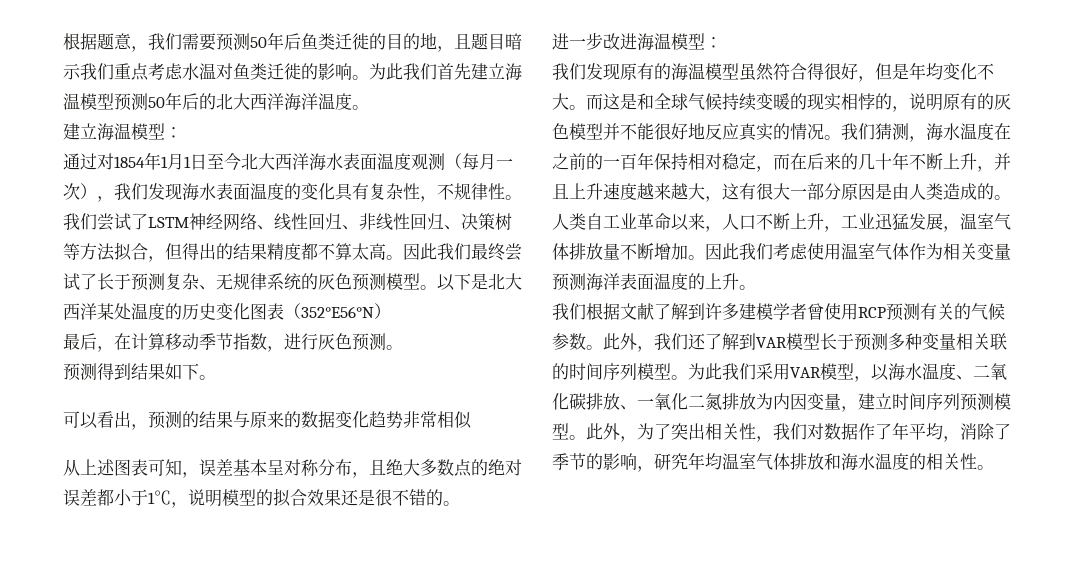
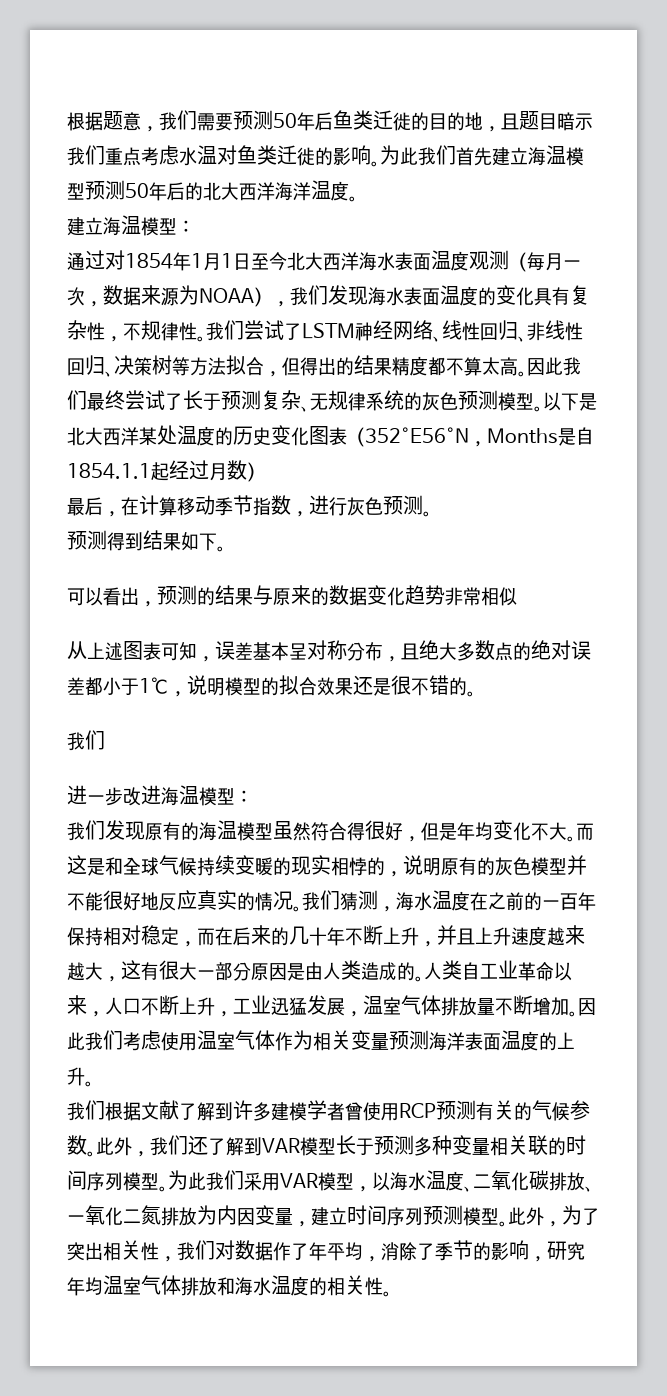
- 通过对1854年1月1日至今北大西洋海水表面温度观测（每月一次），我们发现海水表面温度的变化具有复杂性，不规律性。
+ 通过对1854年1月1日至今北大西洋海水表面温度观测（每月一次，数据来源为NOAA），我们发现海水表面温度的变化具有复杂性，不规律性。
- 以下是北大西洋某处温度的历史变化图表（352°E56°N）
+ 以下是北大西洋某处温度的历史变化图表（352°E56°N，Months是自1854.1.1起经过月数）
  从上述图表可知，误差基本呈对称分布，且绝大多数点的绝对误差都小于1℃，说明模型的拟合效果还是很不错的。
+ 我们

